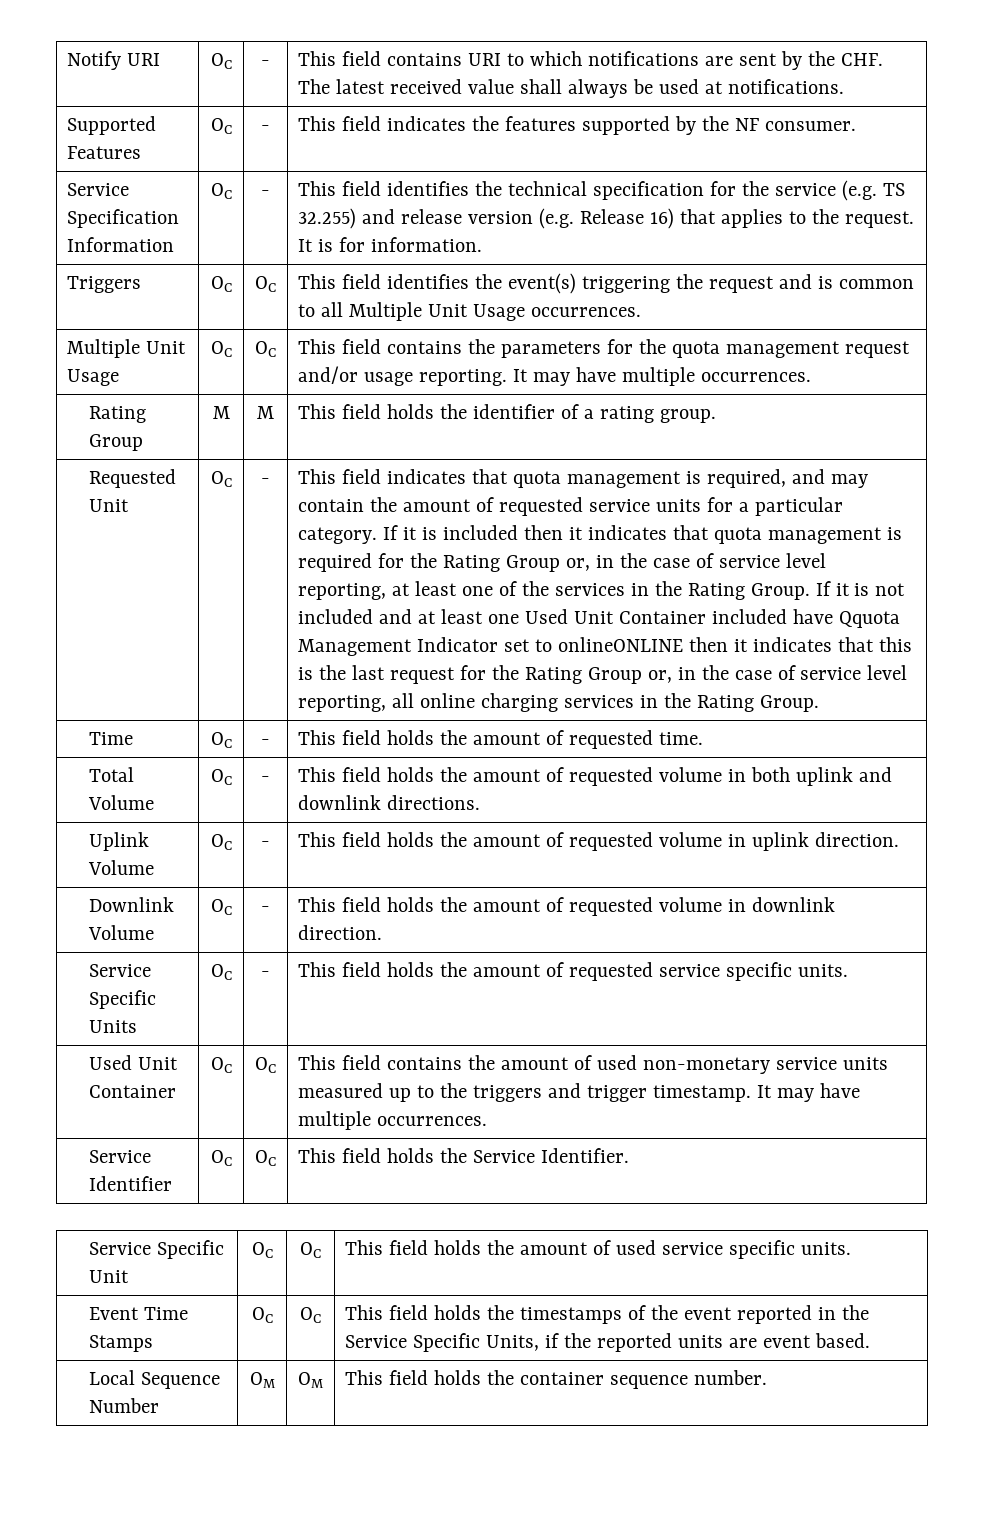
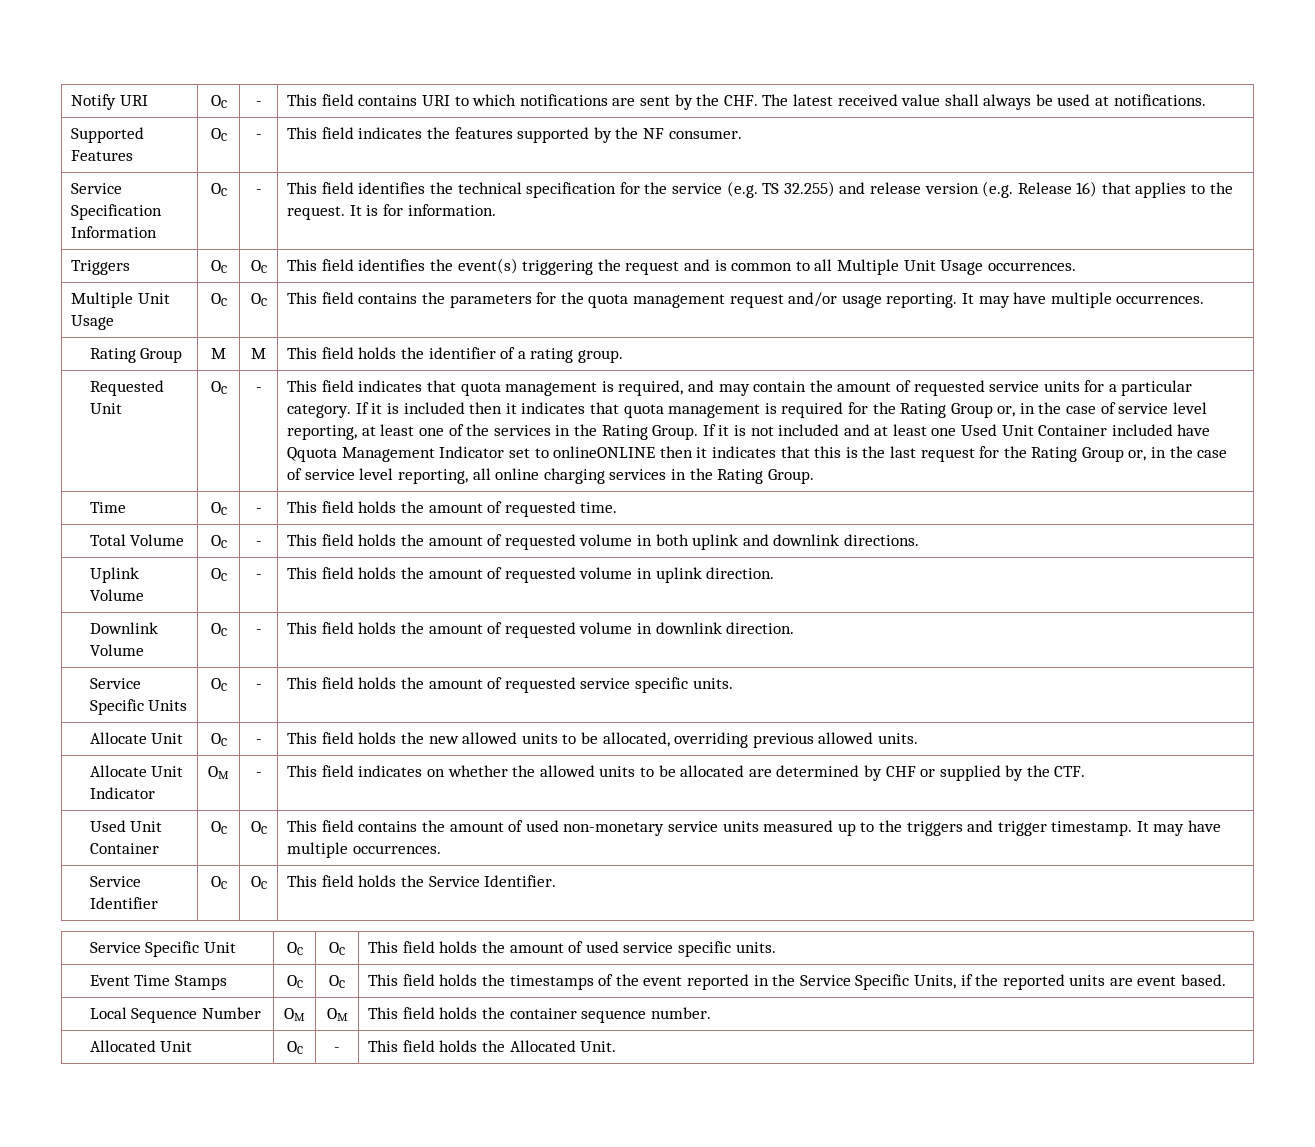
+ Allocate Unit | OC | - | This field holds the new allowed units to be allocated, overriding previous allowed units.
+ Allocate Unit Indicator | OM | - | This field indicates on whether the allowed units to be allocated are determined by CHF or supplied by the CTF.
+ Allocated Unit | OC | - | This field holds the Allocated Unit.

